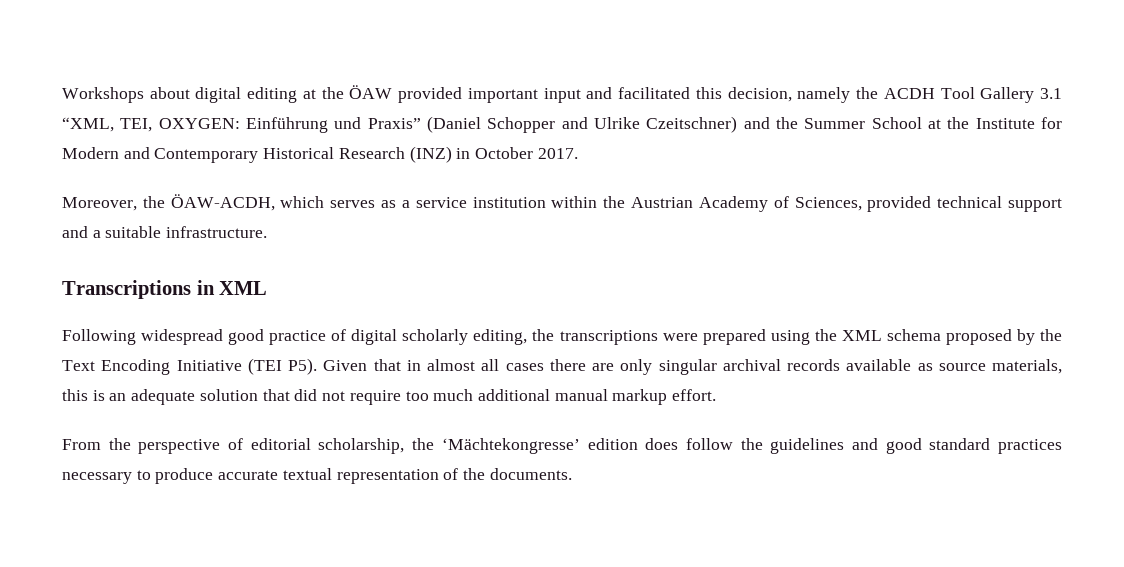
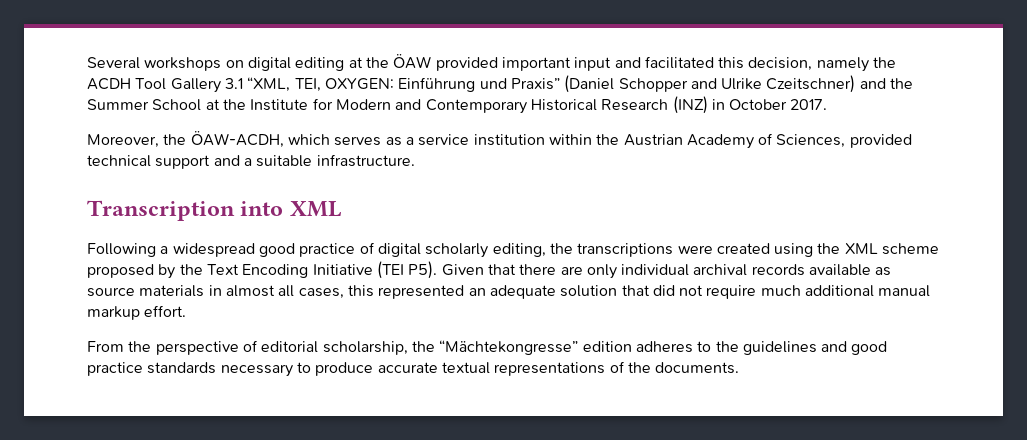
- Workshops about digital editing at the ÖAW provided important input and facilitated this decision, namely the ACDH Tool Gallery 3.1 “XML, TEI, OXYGEN: Einführung und Praxis” (Daniel Schopper and Ulrike Czeitschner) and the Summer School at the Institute for Modern and Contemporary Historical Research (INZ) in October 2017.
+ Several workshops on digital editing at the ÖAW provided important input and facilitated this decision, namely the ACDH Tool Gallery 3.1 “XML, TEI, OXYGEN: Einführung und Praxis” (Daniel Schopper and Ulrike Czeitschner) and the Summer School at the Institute for Modern and Contemporary Historical Research (INZ) in October 2017.
- Transcriptions in XML
+ Transcription into XML
- Following widespread good practice of digital scholarly editing, the transcriptions were prepared using the XML schema proposed by the Text Encoding Initiative (TEI P5). Given that in almost all cases there are only singular archival records available as source materials, this is an adequate solution that did not require too much additional manual markup effort.
+ Following a widespread good practice of digital scholarly editing, the transcriptions were created using the XML scheme proposed by the Text Encoding Initiative (TEI P5). Given that there are only individual archival records available as source materials in almost all cases, this represented an adequate solution that did not require much additional manual markup effort.
- From the perspective of editorial scholarship, the ‘Mächtekongresse’ edition does follow the guidelines and good standard practices necessary to produce accurate textual representation of the documents.
+ From the perspective of editorial scholarship, the “Mächtekongresse” edition adheres to the guidelines and good practice standards necessary to produce accurate textual representations of the documents.

